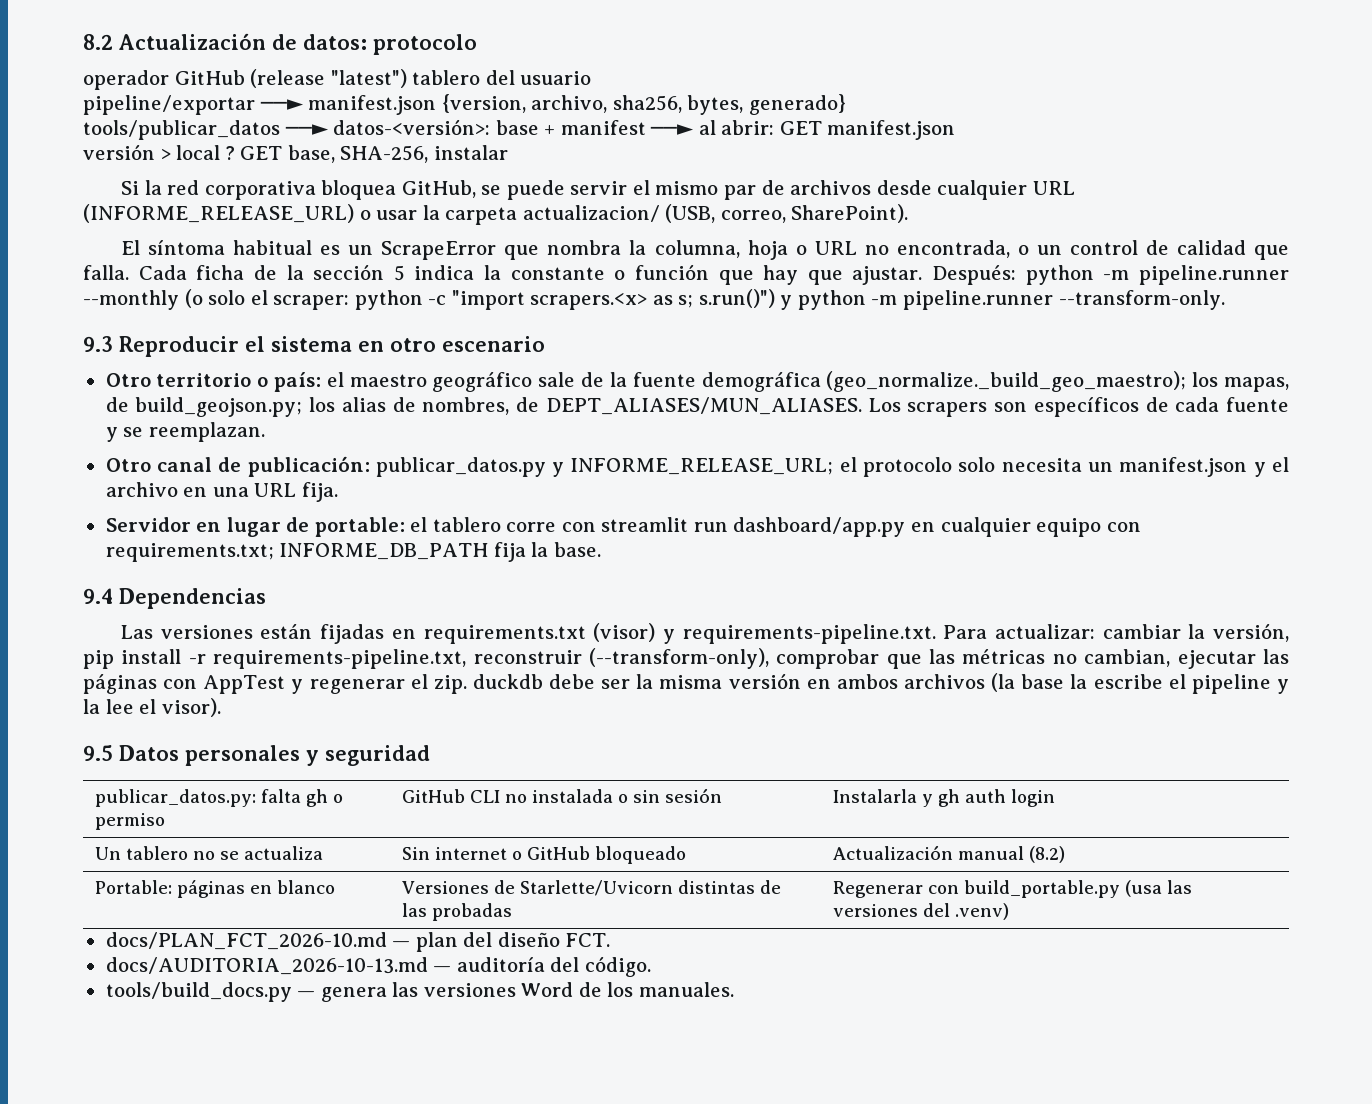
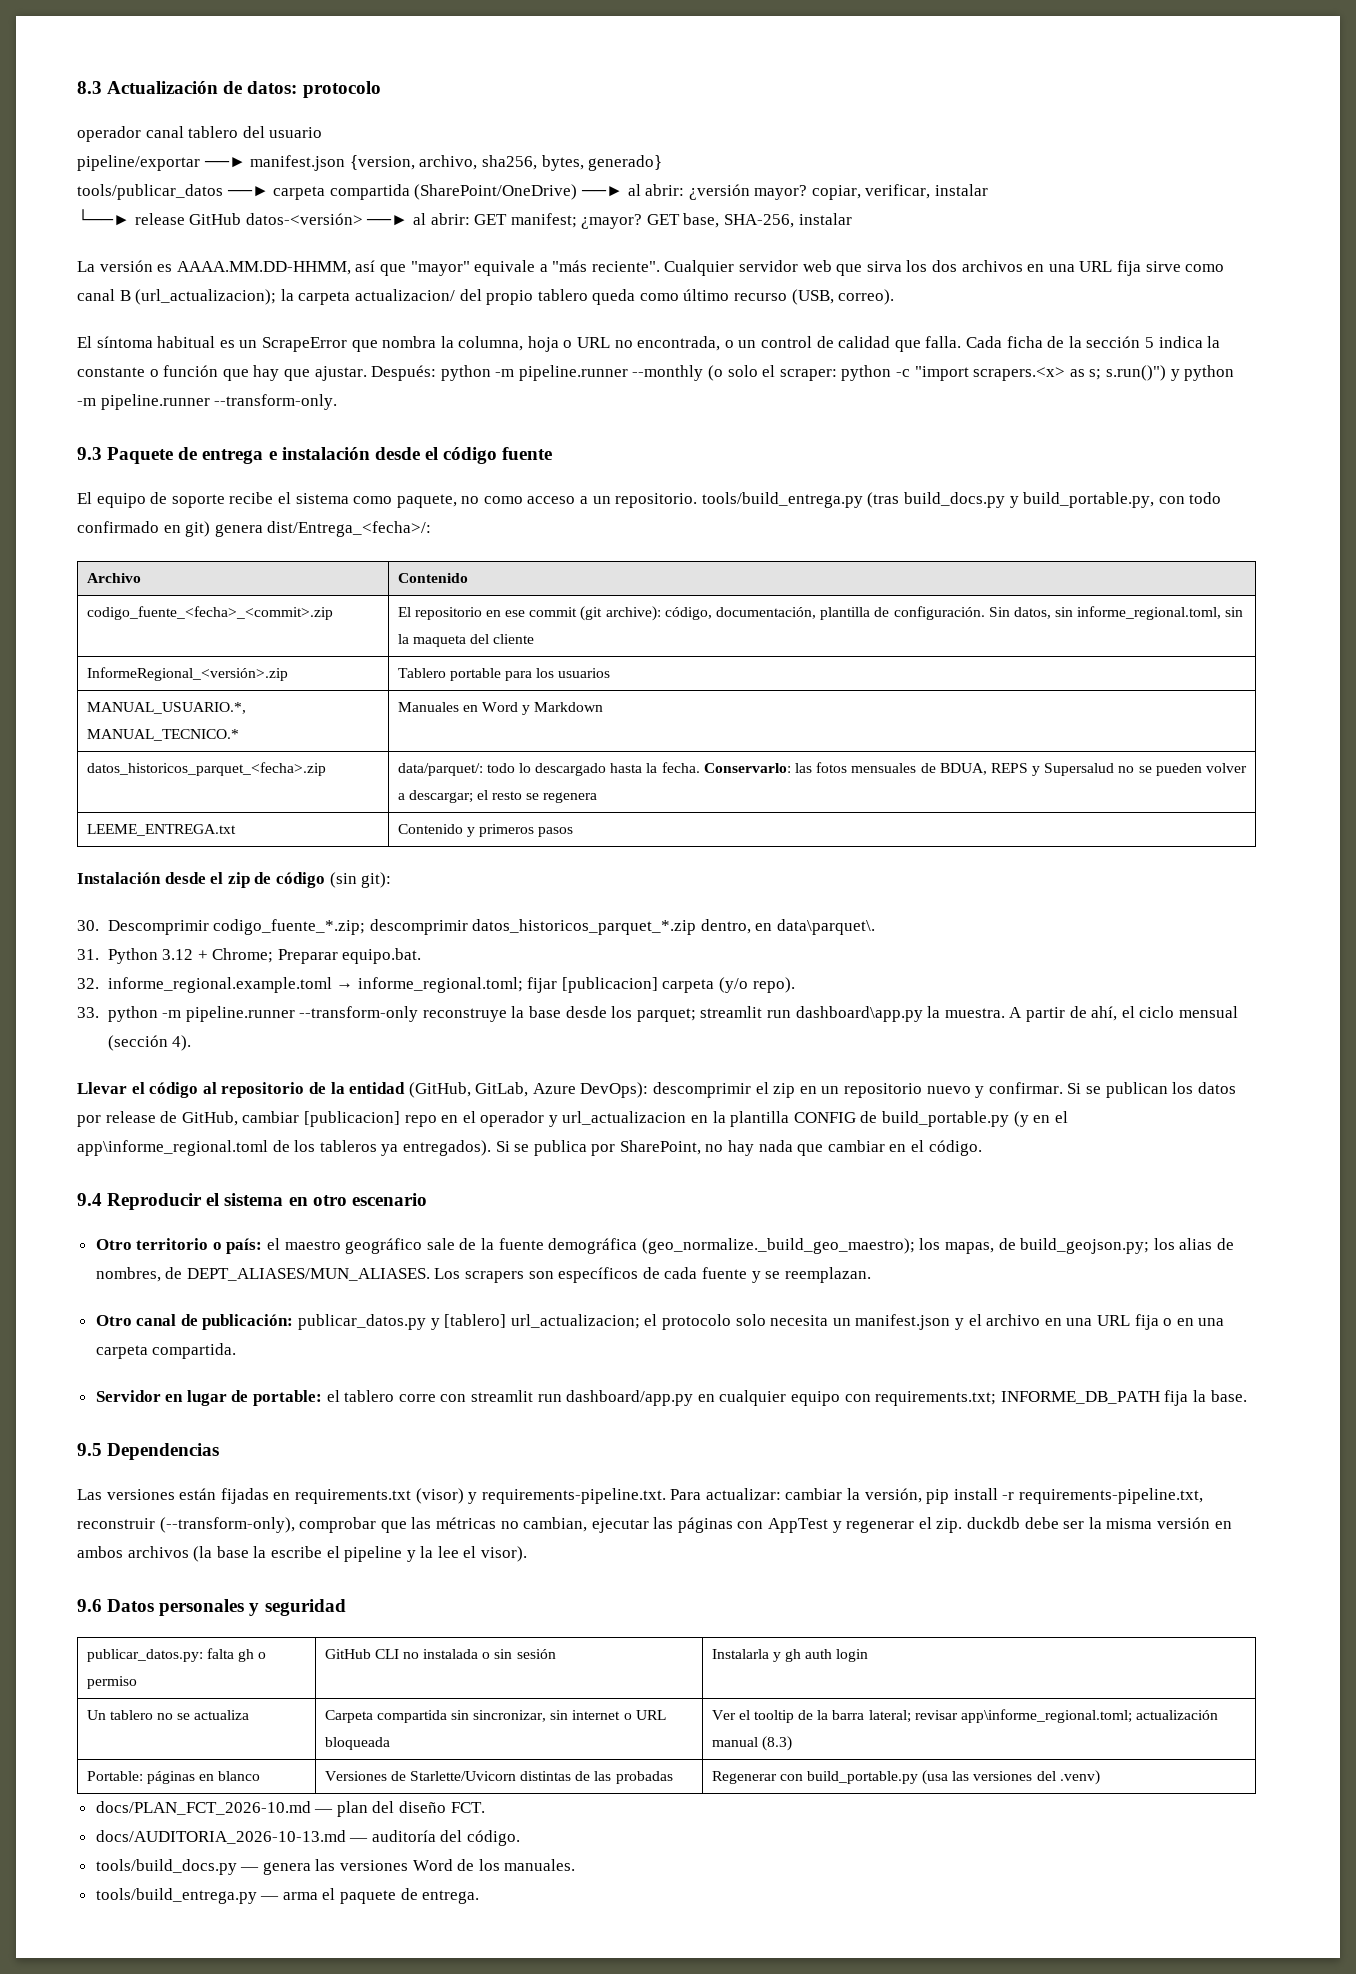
- 8.2 Actualización de datos: protocolo
+ 8.3 Actualización de datos: protocolo
- operador GitHub (release "latest") tablero del usuario
+ operador canal tablero del usuario
- tools/publicar_datos ──► datos-<versión>: base + manifest ──► al abrir: GET manifest.json
- versión > local ? GET base, SHA-256, instalar
- Si la red corporativa bloquea GitHub, se puede servir el mismo par de archivos desde cualquier URL (INFORME_RELEASE_URL) o usar la carpeta actualizacion/ (USB, correo, SharePoint).
+ tools/publicar_datos ──► carpeta compartida (SharePoint/OneDrive) ──► al abrir: ¿versión mayor? copiar, verificar, instalar
+ └──► release GitHub datos-<versión> ──► al abrir: GET manifest; ¿mayor? GET base, SHA-256, instalar
+ La versión es AAAA.MM.DD-HHMM, así que "mayor" equivale a "más reciente". Cualquier servidor web que sirva los dos archivos en una URL fija sirve como canal B (url_actualizacion); la carpeta actualizacion/ del propio tablero queda como último recurso (USB, correo).
- 9.3 Reproducir el sistema en otro escenario
+ 9.3 Paquete de entrega e instalación desde el código fuente
+ El equipo de soporte recibe el sistema como paquete, no como acceso a un repositorio. tools/build_entrega.py (tras build_docs.py y build_portable.py, con todo confirmado en git) genera dist/Entrega_<fecha>/:
+ Archivo | Contenido
+ codigo_fuente_<fecha>_<commit>.zip | El repositorio en ese commit (git archive): código, documentación, plantilla de configuración. Sin datos, sin informe_regional.toml, sin la maqueta del cliente
+ InformeRegional_<versión>.zip | Tablero portable para los usuarios
+ MANUAL_USUARIO.*, MANUAL_TECNICO.* | Manuales en Word y Markdown
+ datos_historicos_parquet_<fecha>.zip | data/parquet/: todo lo descargado hasta la fecha. Conservarlo: las fotos mensuales de BDUA, REPS y Supersalud no se pueden volver a descargar; el resto se regenera
+ LEEME_ENTREGA.txt | Contenido y primeros pasos
+ Instalación desde el zip de código (sin git):
+ 30. Descomprimir codigo_fuente_*.zip; descomprimir datos_historicos_parquet_*.zip dentro, en data\parquet\.
+ 31. Python 3.12 + Chrome; Preparar equipo.bat.
+ 32. informe_regional.example.toml → informe_regional.toml; fijar [publicacion] carpeta (y/o repo).
+ 33. python -m pipeline.runner --transform-only reconstruye la base desde los parquet; streamlit run dashboard\app.py la muestra. A partir de ahí, el ciclo mensual (sección 4).
+ Llevar el código al repositorio de la entidad (GitHub, GitLab, Azure DevOps): descomprimir el zip en un repositorio nuevo y confirmar. Si se publican los datos por release de GitHub, cambiar [publicacion] repo en el operador y url_actualizacion en la plantilla CONFIG de build_portable.py (y en el app\informe_regional.toml de los tableros ya entregados). Si se publica por SharePoint, no hay nada que cambiar en el código.
+ 9.4 Reproducir el sistema en otro escenario
- Otro canal de publicación: publicar_datos.py y INFORME_RELEASE_URL; el protocolo solo necesita un manifest.json y el archivo en una URL fija.
+ Otro canal de publicación: publicar_datos.py y [tablero] url_actualizacion; el protocolo solo necesita un manifest.json y el archivo en una URL fija o en una carpeta compartida.
- 9.4 Dependencias
+ 9.5 Dependencias
- 9.5 Datos personales y seguridad
+ 9.6 Datos personales y seguridad
- Un tablero no se actualiza | Sin internet o GitHub bloqueado | Actualización manual (8.2)
+ Un tablero no se actualiza | Carpeta compartida sin sincronizar, sin internet o URL bloqueada | Ver el tooltip de la barra lateral; revisar app\informe_regional.toml; actualización manual (8.3)
+ tools/build_entrega.py — arma el paquete de entrega.

